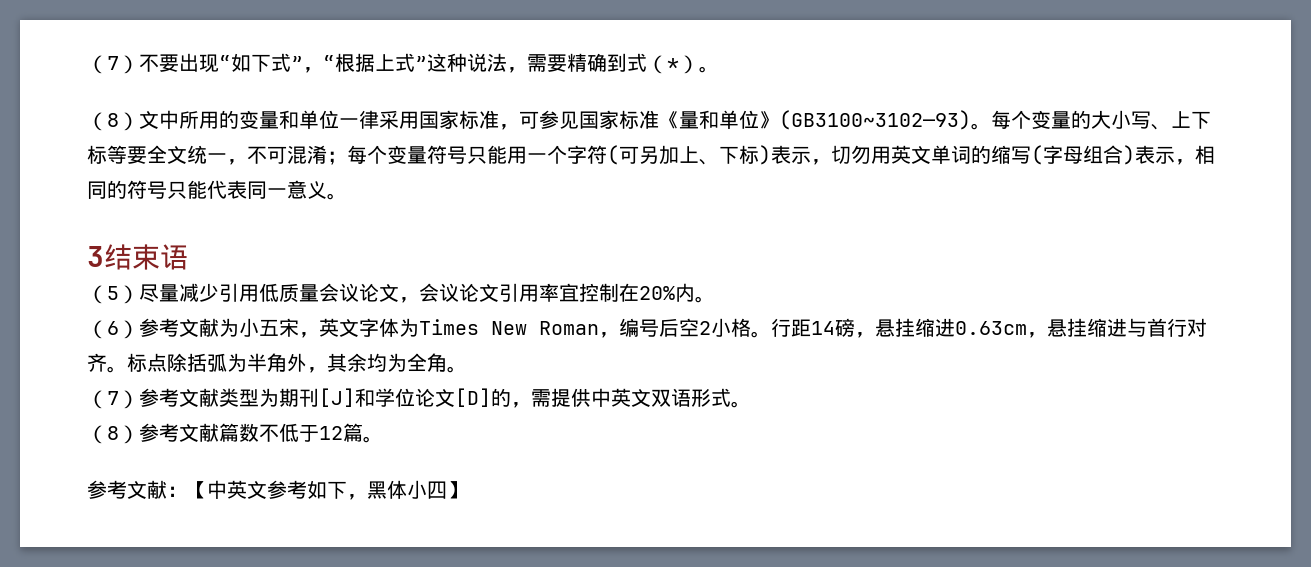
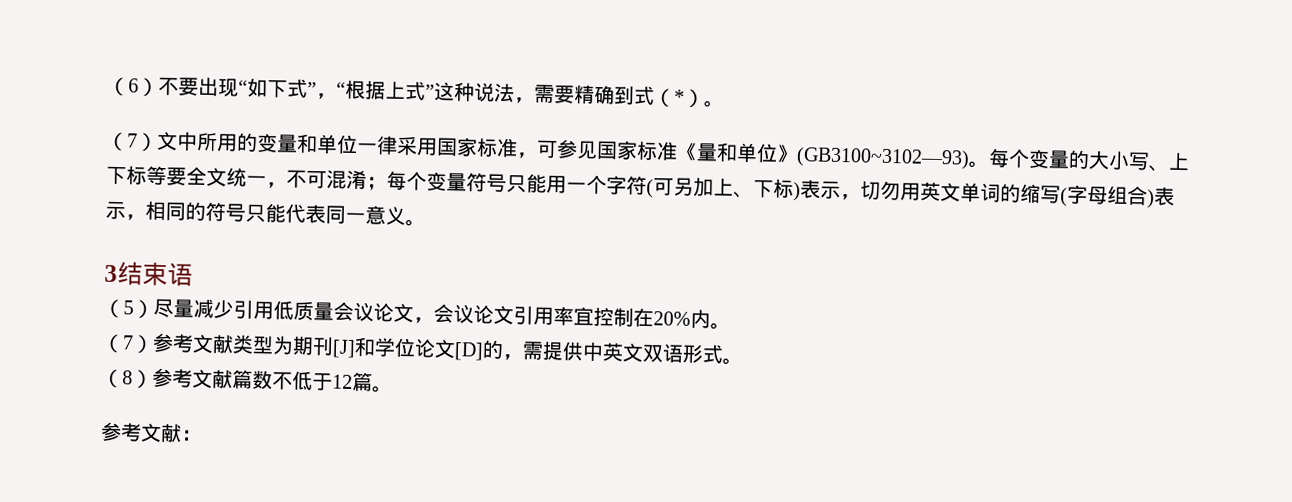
- （7）不要出现“如下式”，“根据上式”这种说法，需要精确到式（*）。
+ （6）不要出现“如下式”，“根据上式”这种说法，需要精确到式（*）。
- （8）文中所用的变量和单位一律采用国家标准，可参见国家标准《量和单位》(GB3100~3102—93)。
+ （7）文中所用的变量和单位一律采用国家标准，可参见国家标准《量和单位》(GB3100~3102—93)。
- （6）参考文献为小五宋，英文字体为Times New Roman，编号后空2小格。行距14磅，悬挂缩进0.63cm，悬挂缩进与首行对齐。标点除括弧为半角外，其余均为全角。
- 参考文献：【中英文参考如下，黑体小四】
+ 参考文献：

